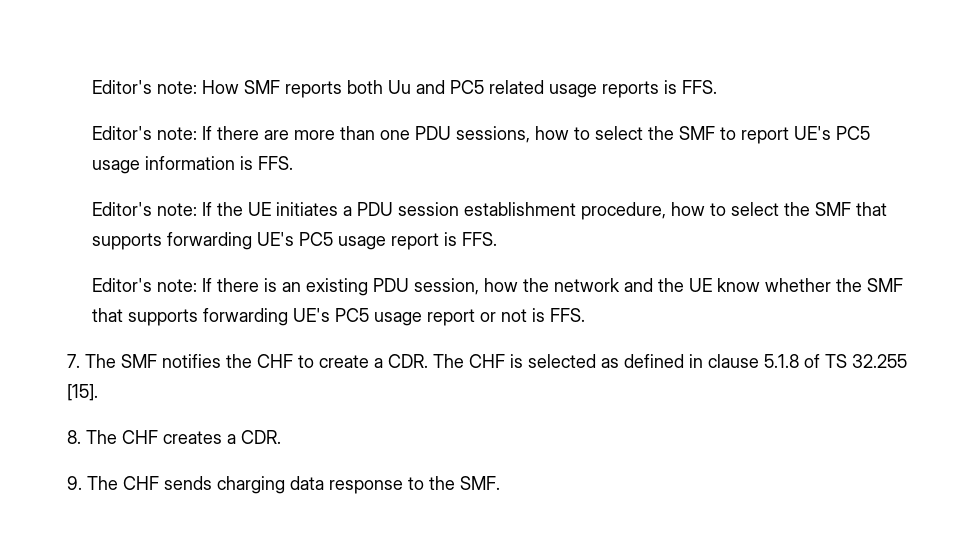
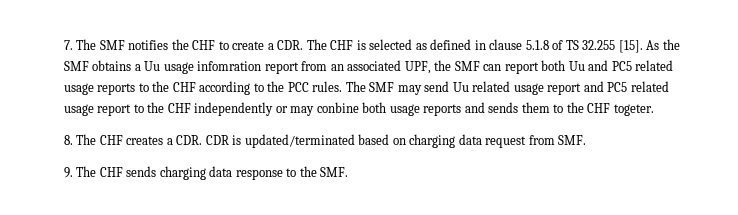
- Editor's note: How SMF reports both Uu and PC5 related usage reports is FFS.
- Editor's note: If there are more than one PDU sessions, how to select the SMF to report UE's PC5 usage information is FFS.
- Editor's note: If the UE initiates a PDU session establishment procedure, how to select the SMF that supports forwarding UE's PC5 usage report is FFS.
- Editor's note: If there is an existing PDU session, how the network and the UE know whether the SMF that supports forwarding UE's PC5 usage report or not is FFS.
+ As the SMF obtains a Uu usage infomration report from an associated UPF, the SMF can report both Uu and PC5 related usage reports to the CHF according to the PCC rules. The SMF may send Uu related usage report and PC5 related usage report to the CHF independently or may conbine both usage reports and sends them to the CHF togeter.
- 8. The CHF creates a CDR.
+ 8. The CHF creates a CDR. CDR is updated/terminated based on charging data request from SMF.

